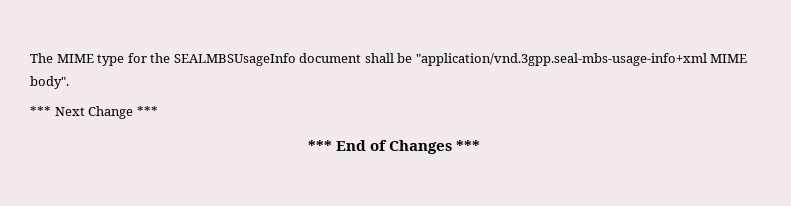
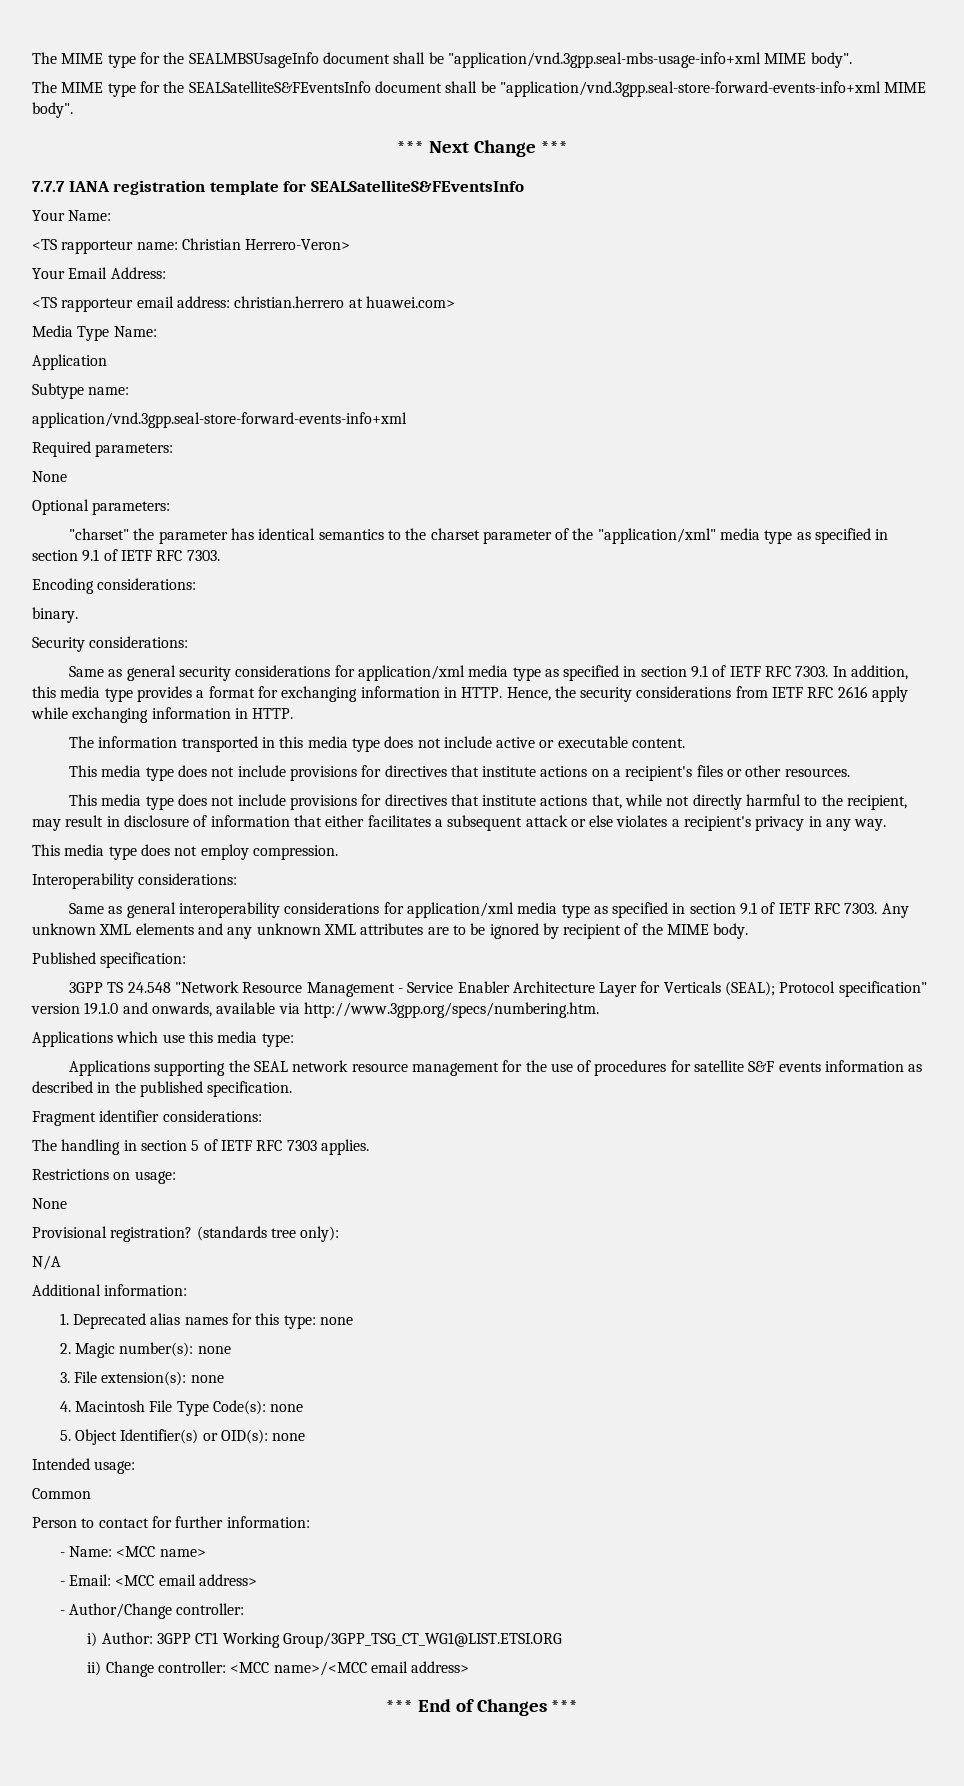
+ The MIME type for the SEALSatelliteS&FEventsInfo document shall be "application/vnd.3gpp.seal-store-forward-events-info+xml MIME body".
  *** Next Change ***
+ 7.7.7 IANA registration template for SEALSatelliteS&FEventsInfo
+ Your Name:
+ <TS rapporteur name: Christian Herrero-Veron>
+ Your Email Address:
+ <TS rapporteur email address: christian.herrero at huawei.com>
+ Media Type Name:
+ Application
+ Subtype name:
+ application/vnd.3gpp.seal-store-forward-events-info+xml
+ Required parameters:
+ None
+ Optional parameters:
+ "charset" the parameter has identical semantics to the charset parameter of the "application/xml" media type as specified in section 9.1 of IETF RFC 7303.
+ Encoding considerations:
+ binary.
+ Security considerations:
+ Same as general security considerations for application/xml media type as specified in section 9.1 of IETF RFC 7303. In addition, this media type provides a format for exchanging information in HTTP. Hence, the security considerations from IETF RFC 2616 apply while exchanging information in HTTP.
+ The information transported in this media type does not include active or executable content.
+ This media type does not include provisions for directives that institute actions on a recipient's files or other resources.
+ This media type does not include provisions for directives that institute actions that, while not directly harmful to the recipient, may result in disclosure of information that either facilitates a subsequent attack or else violates a recipient's privacy in any way.
+ This media type does not employ compression.
+ Interoperability considerations:
+ Same as general interoperability considerations for application/xml media type as specified in section 9.1 of IETF RFC 7303. Any unknown XML elements and any unknown XML attributes are to be ignored by recipient of the MIME body.
+ Published specification:
+ 3GPP TS 24.548 "Network Resource Management - Service Enabler Architecture Layer for Verticals (SEAL); Protocol specification" version 19.1.0 and onwards, available via http://www.3gpp.org/specs/numbering.htm.
+ Applications which use this media type:
+ Applications supporting the SEAL network resource management for the use of procedures for satellite S&F events information as described in the published specification.
+ Fragment identifier considerations:
+ The handling in section 5 of IETF RFC 7303 applies.
+ Restrictions on usage:
+ None
+ Provisional registration? (standards tree only):
+ N/A
+ Additional information:
+ 1. Deprecated alias names for this type: none
+ 2. Magic number(s): none
+ 3. File extension(s): none
+ 4. Macintosh File Type Code(s): none
+ 5. Object Identifier(s) or OID(s): none
+ Intended usage:
+ Common
+ Person to contact for further information:
+ - Name: <MCC name>
+ - Email: <MCC email address>
+ - Author/Change controller:
+ i) Author: 3GPP CT1 Working Group/3GPP_TSG_CT_WG1@LIST.ETSI.ORG
+ ii) Change controller: <MCC name>/<MCC email address>

